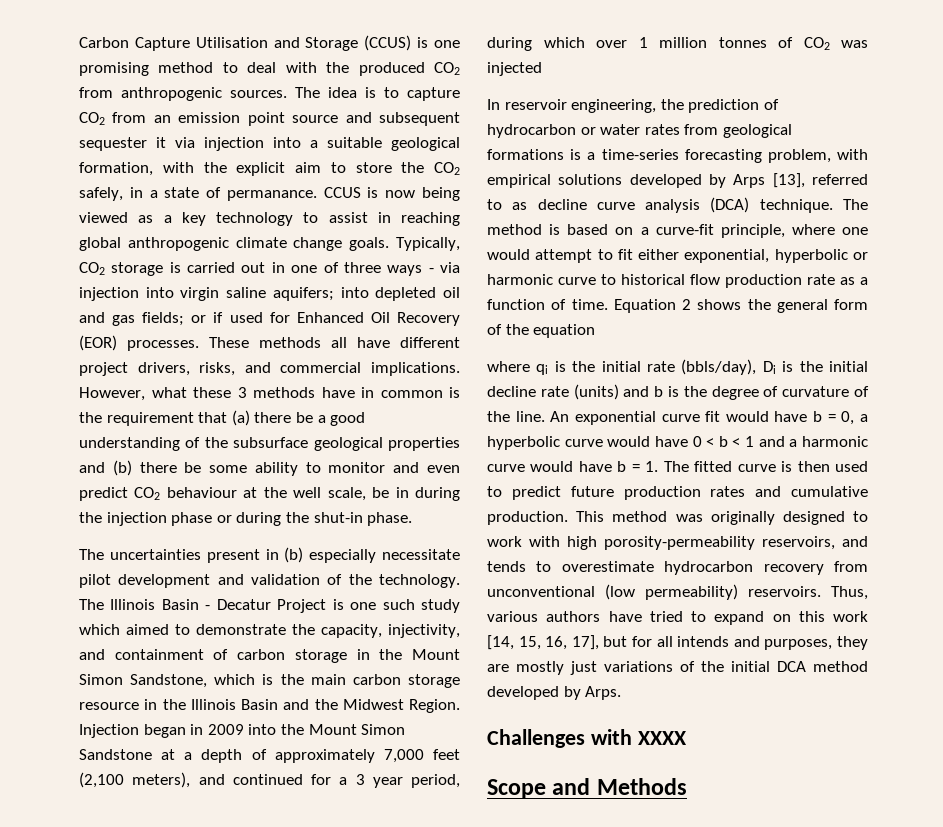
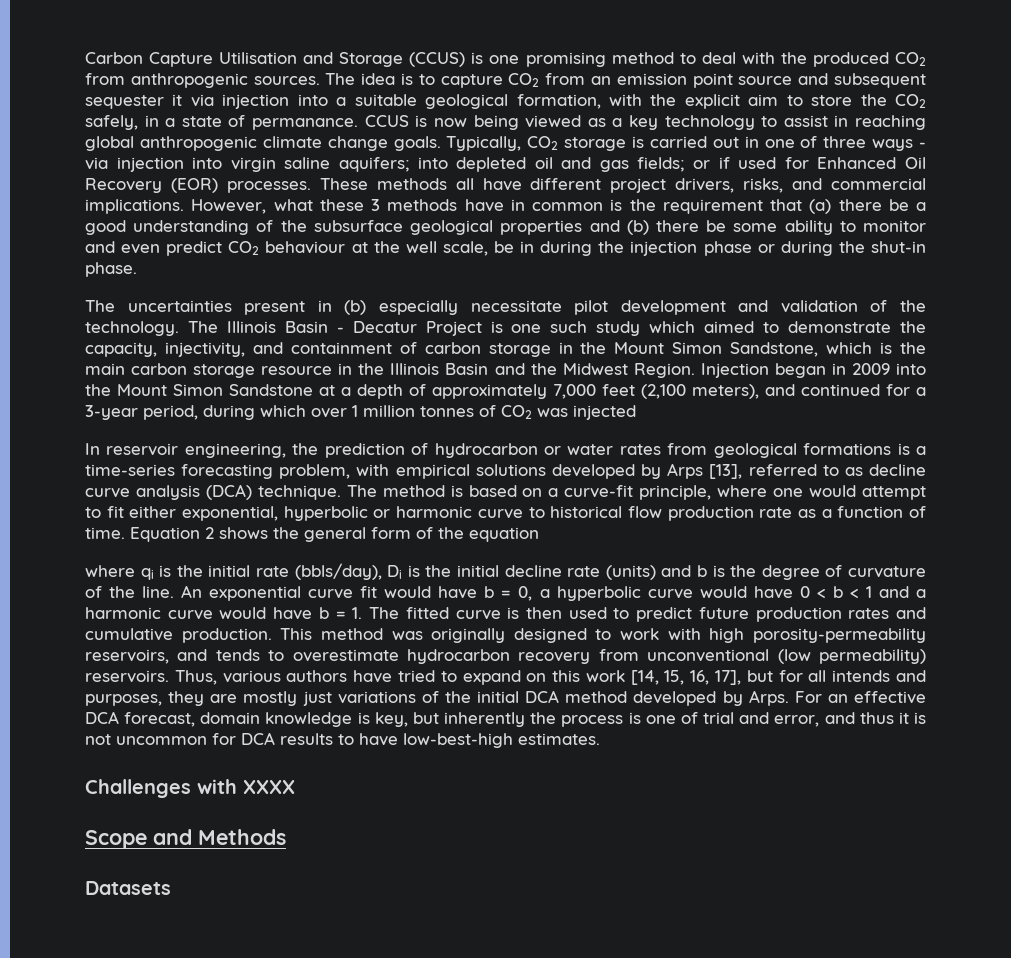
- Injection began in 2009 into the Mount Simon Sandstone at a depth of approximately 7,000 feet (2,100 meters), and continued for a 3 year period, during which over 1 million tonnes of CO2 was injected
+ Injection began in 2009 into the Mount Simon Sandstone at a depth of approximately 7,000 feet (2,100 meters), and continued for a 3-year period, during which over 1 million tonnes of CO2 was injected
+ For an effective DCA forecast, domain knowledge is key, but inherently the process is one of trial and error, and thus it is not uncommon for DCA results to have low-best-high estimates.
+ Datasets

